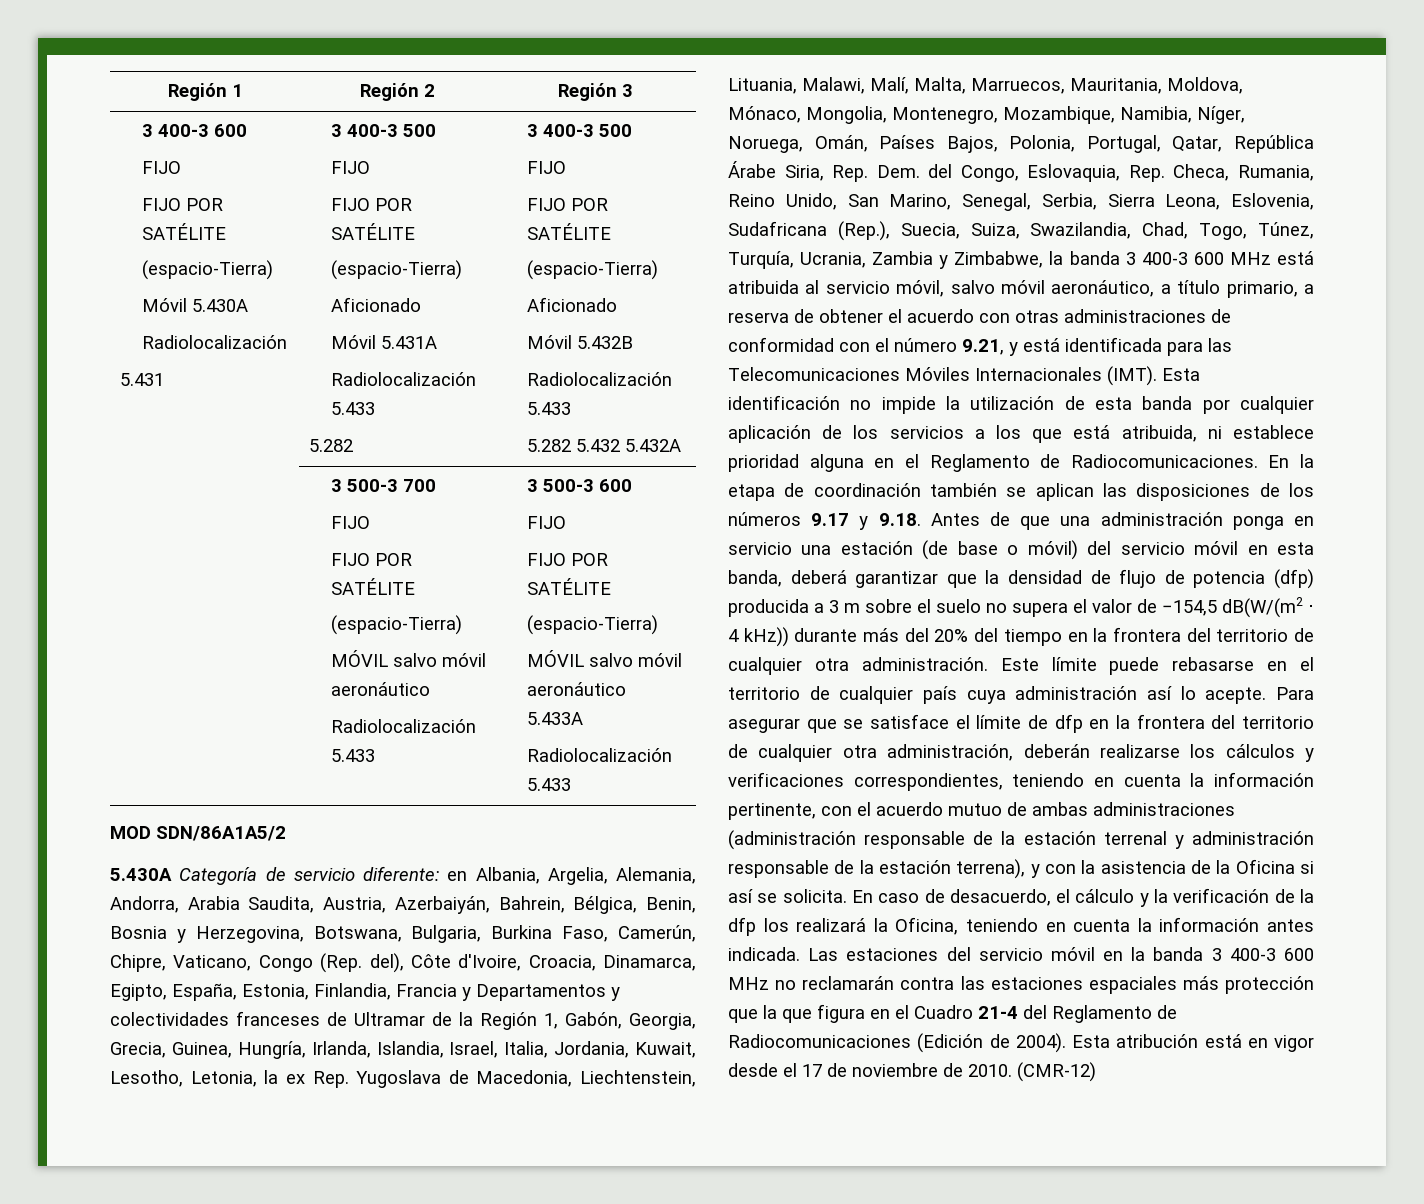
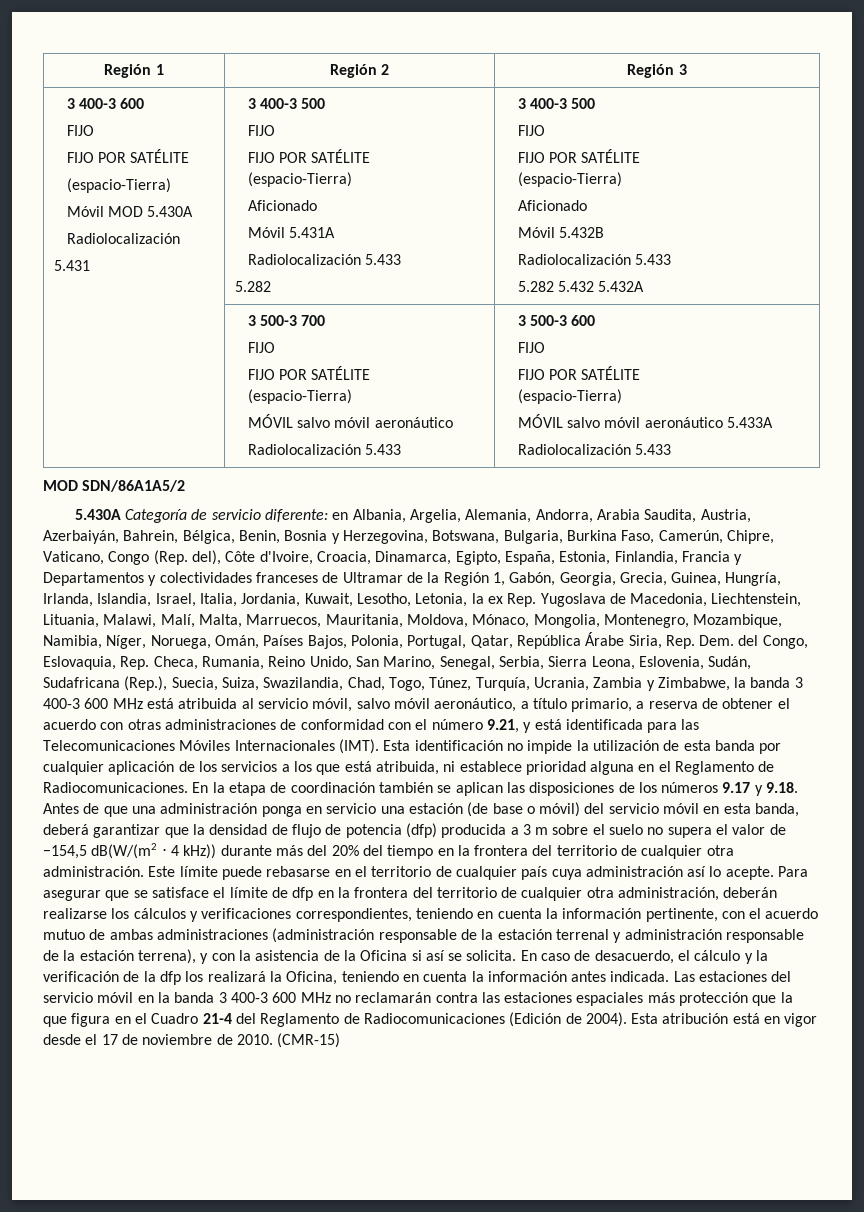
- Móvil 5.430A
+ Móvil MOD 5.430A
- en Albania, Argelia, Alemania, Andorra, Arabia Saudita, Austria, Azerbaiyán, Bahrein, Bélgica, Benin, Bosnia y Herzegovina, Botswana, Bulgaria, Burkina Faso, Camerún, Chipre, Vaticano, Congo (Rep. del), Côte d'Ivoire, Croacia, Dinamarca, Egipto, España, Estonia, Finlandia, Francia y Departamentos y colectividades franceses de Ultramar de la Región 1, Gabón, Georgia, Grecia, Guinea, Hungría, Irlanda, Islandia, Israel, Italia, Jordania, Kuwait, Lesotho, Letonia, la ex Rep. Yugoslava de Macedonia, Liechtenstein, Lituania, Malawi, Malí, Malta, Marruecos, Mauritania, Moldova, Mónaco, Mongolia, Montenegro, Mozambique, Namibia, Níger, Noruega, Omán, Países Bajos, Polonia, Portugal, Qatar, República Árabe Siria, Rep. Dem. del Congo, Eslovaquia, Rep. Checa, Rumania, Reino Unido, San Marino, Senegal, Serbia, Sierra Leona, Eslovenia, Sudafricana (Rep.), Suecia, Suiza, Swazilandia, Chad, Togo, Túnez, Turquía, Ucrania, Zambia y Zimbabwe, la banda 3 400-3 600 MHz está atribuida al servicio móvil, salvo móvil aeronáutico, a título primario, a reserva de obtener el acuerdo con otras administraciones de conformidad con el número 9.21, y está identificada para las Telecomunicaciones Móviles Internacionales (IMT).
+ en Albania, Argelia, Alemania, Andorra, Arabia Saudita, Austria, Azerbaiyán, Bahrein, Bélgica, Benin, Bosnia y Herzegovina, Botswana, Bulgaria, Burkina Faso, Camerún, Chipre, Vaticano, Congo (Rep. del), Côte d'Ivoire, Croacia, Dinamarca, Egipto, España, Estonia, Finlandia, Francia y Departamentos y colectividades franceses de Ultramar de la Región 1, Gabón, Georgia, Grecia, Guinea, Hungría, Irlanda, Islandia, Israel, Italia, Jordania, Kuwait, Lesotho, Letonia, la ex Rep. Yugoslava de Macedonia, Liechtenstein, Lituania, Malawi, Malí, Malta, Marruecos, Mauritania, Moldova, Mónaco, Mongolia, Montenegro, Mozambique, Namibia, Níger, Noruega, Omán, Países Bajos, Polonia, Portugal, Qatar, República Árabe Siria, Rep. Dem. del Congo, Eslovaquia, Rep. Checa, Rumania, Reino Unido, San Marino, Senegal, Serbia, Sierra Leona, Eslovenia, Sudán, Sudafricana (Rep.), Suecia, Suiza, Swazilandia, Chad, Togo, Túnez, Turquía, Ucrania, Zambia y Zimbabwe, la banda 3 400-3 600 MHz está atribuida al servicio móvil, salvo móvil aeronáutico, a título primario, a reserva de obtener el acuerdo con otras administraciones de conformidad con el número 9.21, y está identificada para las Telecomunicaciones Móviles Internacionales (IMT).
- (CMR-12)
+ (CMR-15)

